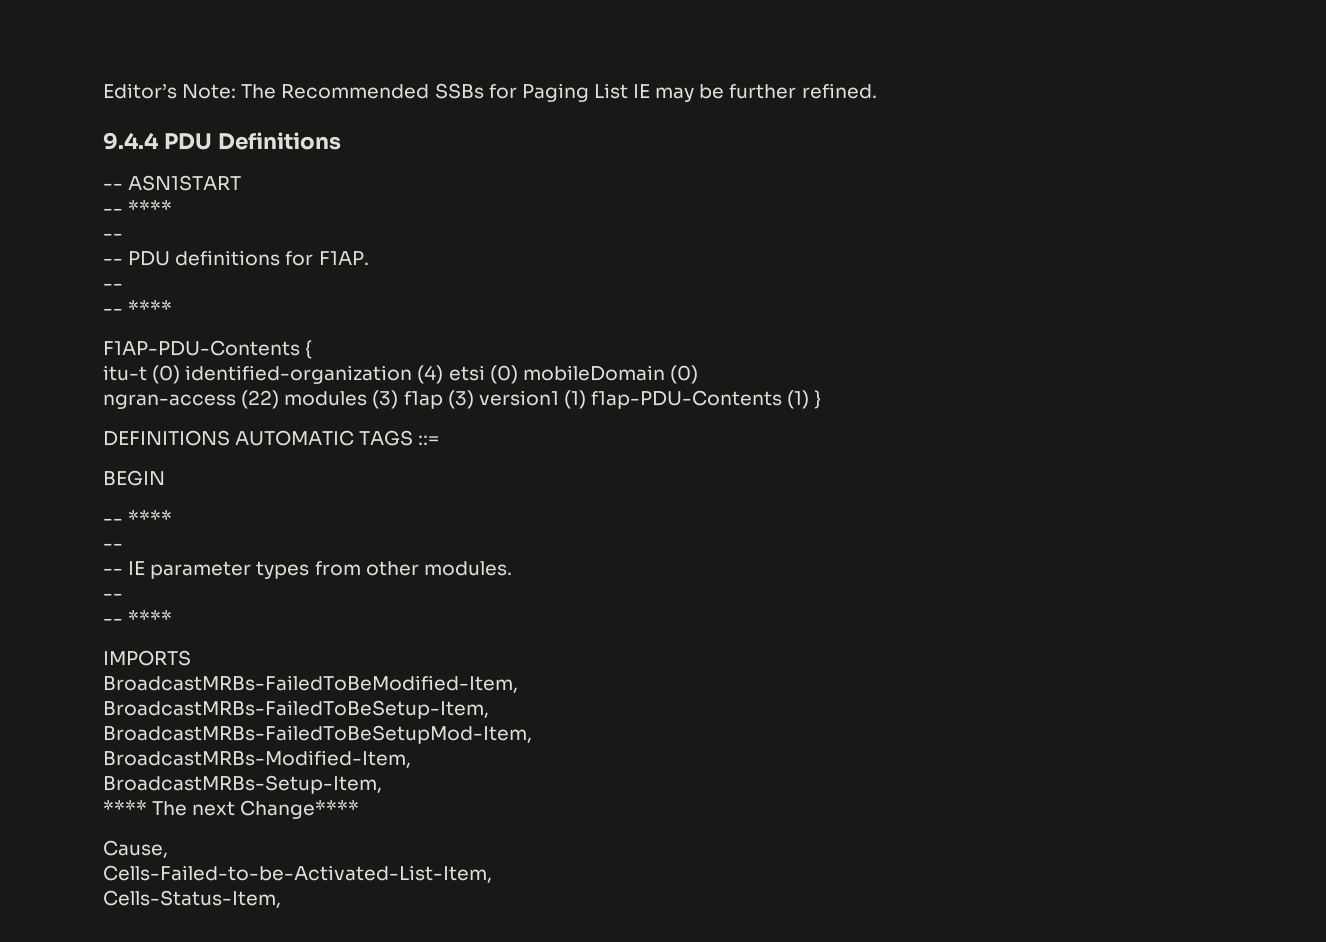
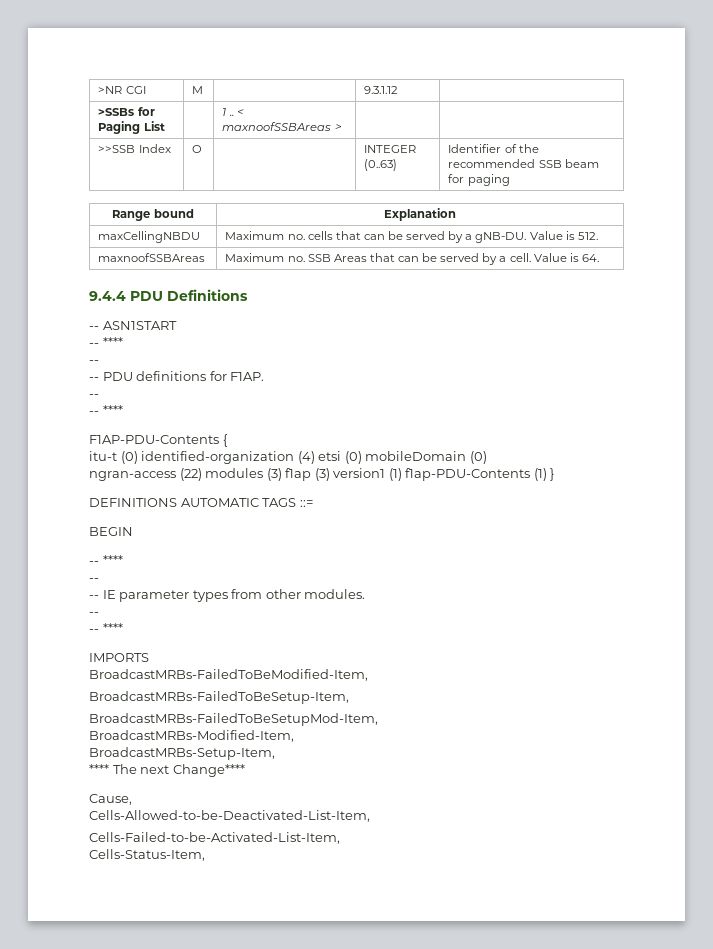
- Editor’s Note: The Recommended SSBs for Paging List IE may be further refined.
+ >NR CGI | M | | 9.3.1.12 |
+ >SSBs for Paging List | | 1 .. < maxnoofSSBAreas > | |
+ >>SSB Index | O | | INTEGER (0..63) | Identifier of the recommended SSB beam for paging
+ Range bound | Explanation
+ maxCellingNBDU | Maximum no. cells that can be served by a gNB-DU. Value is 512.
+ maxnoofSSBAreas | Maximum no. SSB Areas that can be served by a cell. Value is 64.
+ Cells-Allowed-to-be-Deactivated-List-Item,

